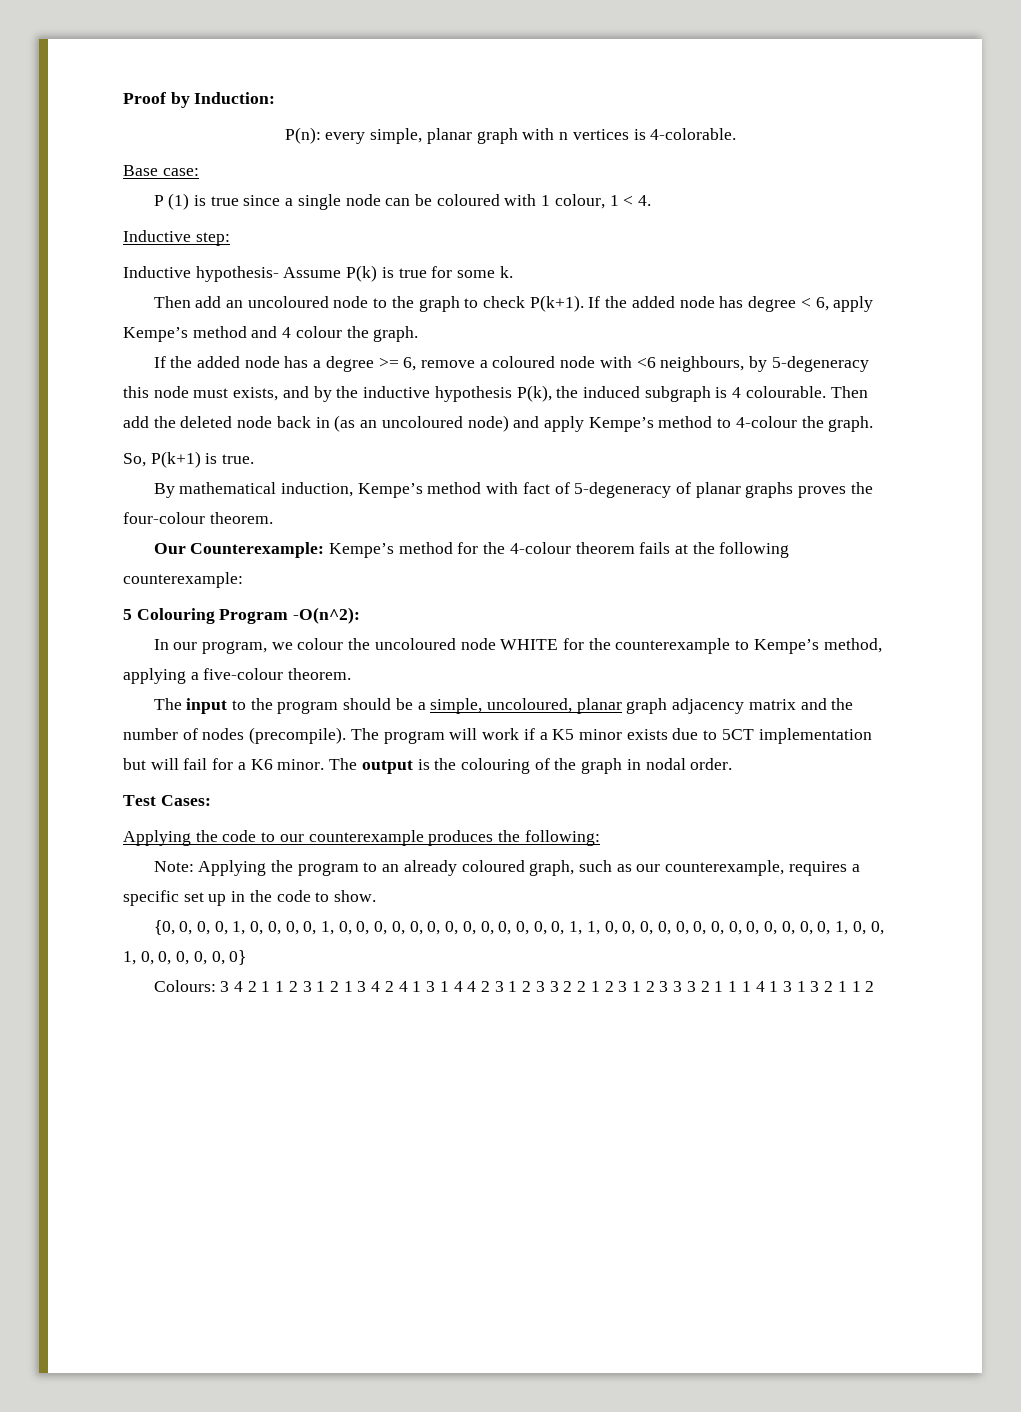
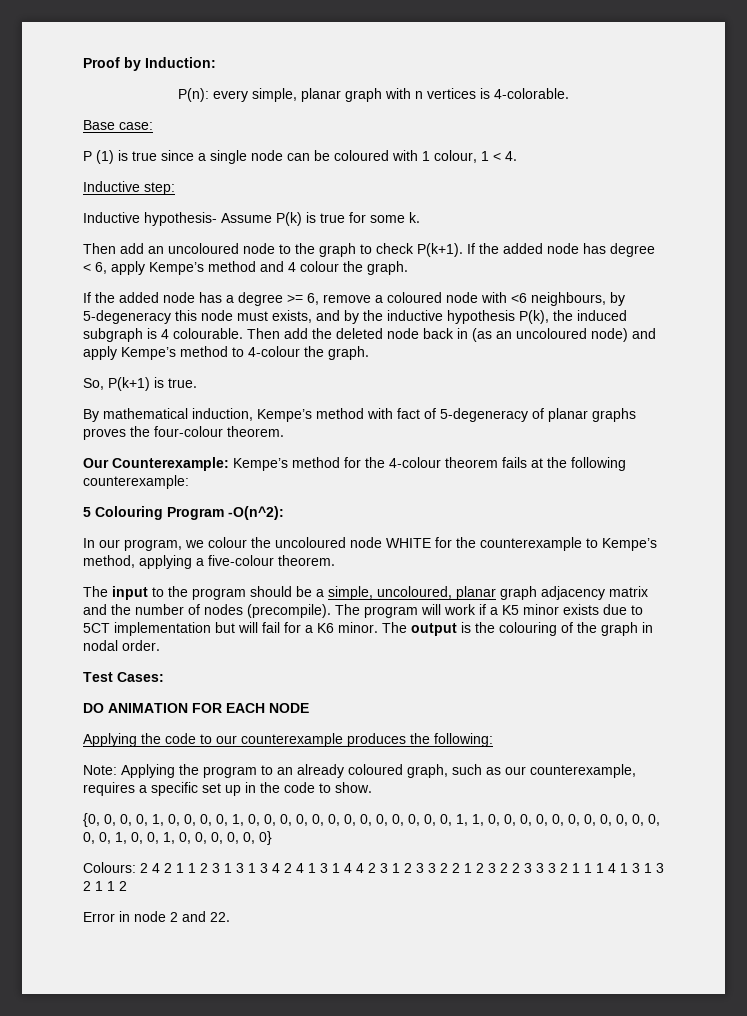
+ DO ANIMATION FOR EACH NODE
- Colours: 3 4 2 1 1 2 3 1 2 1 3 4 2 4 1 3 1 4 4 2 3 1 2 3 3 2 2 1 2 3 1 2 3 3 3 2 1 1 1 4 1 3 1 3 2 1 1 2
+ Colours: 2 4 2 1 1 2 3 1 3 1 3 4 2 4 1 3 1 4 4 2 3 1 2 3 3 2 2 1 2 3 2 2 3 3 3 2 1 1 1 4 1 3 1 3 2 1 1 2
+ Error in node 2 and 22.

